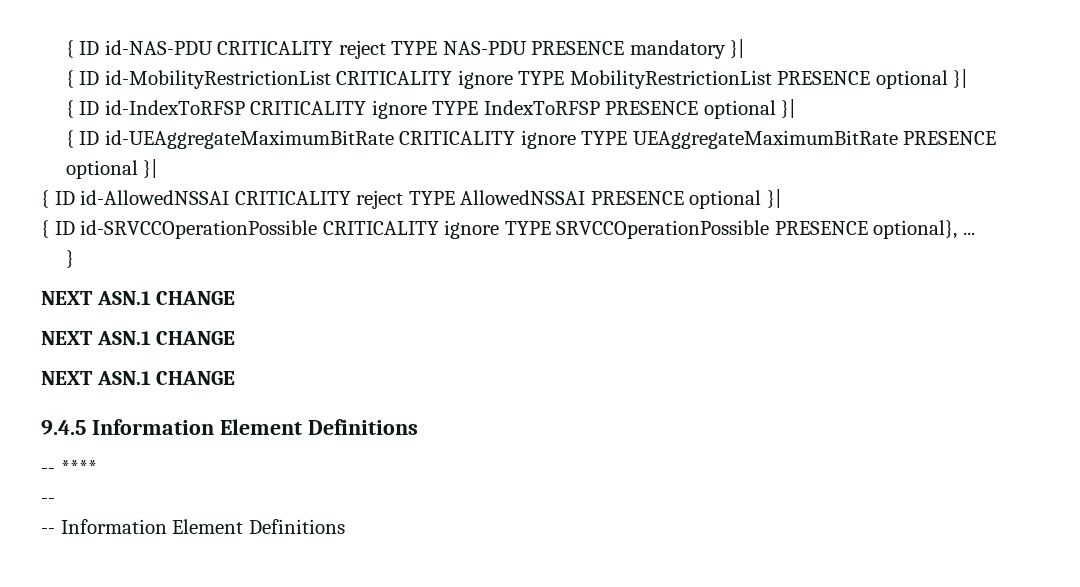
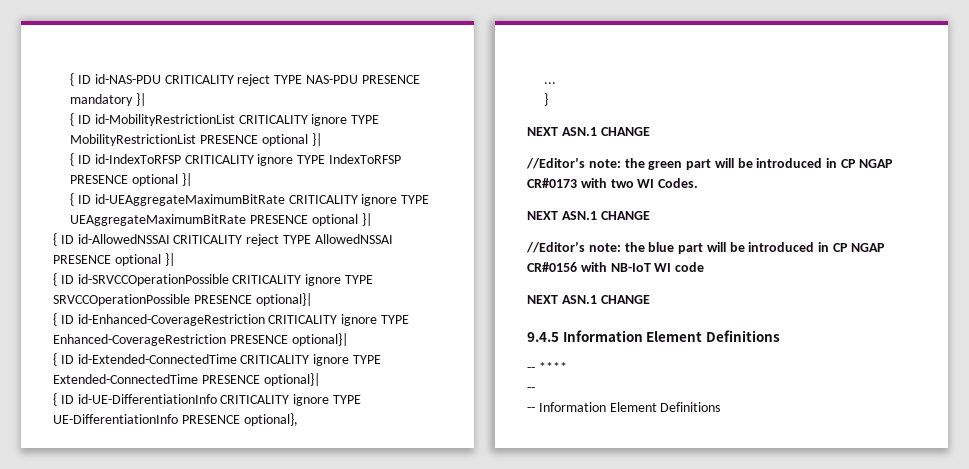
- { ID id-SRVCCOperationPossible CRITICALITY ignore TYPE SRVCCOperationPossible PRESENCE optional}, ...
+ { ID id-SRVCCOperationPossible CRITICALITY ignore TYPE SRVCCOperationPossible PRESENCE optional}|
+ { ID id-Enhanced-CoverageRestriction CRITICALITY ignore TYPE Enhanced-CoverageRestriction PRESENCE optional}|
+ { ID id-Extended-ConnectedTime CRITICALITY ignore TYPE Extended-ConnectedTime PRESENCE optional}|
+ { ID id-UE-DifferentiationInfo CRITICALITY ignore TYPE UE-DifferentiationInfo PRESENCE optional},
+ ...
  }
  NEXT ASN.1 CHANGE
+ //Editor’s note: the green part will be introduced in CP NGAP CR#0173 with two WI Codes.
  NEXT ASN.1 CHANGE
+ //Editor’s note: the blue part will be introduced in CP NGAP CR#0156 with NB-IoT WI code

